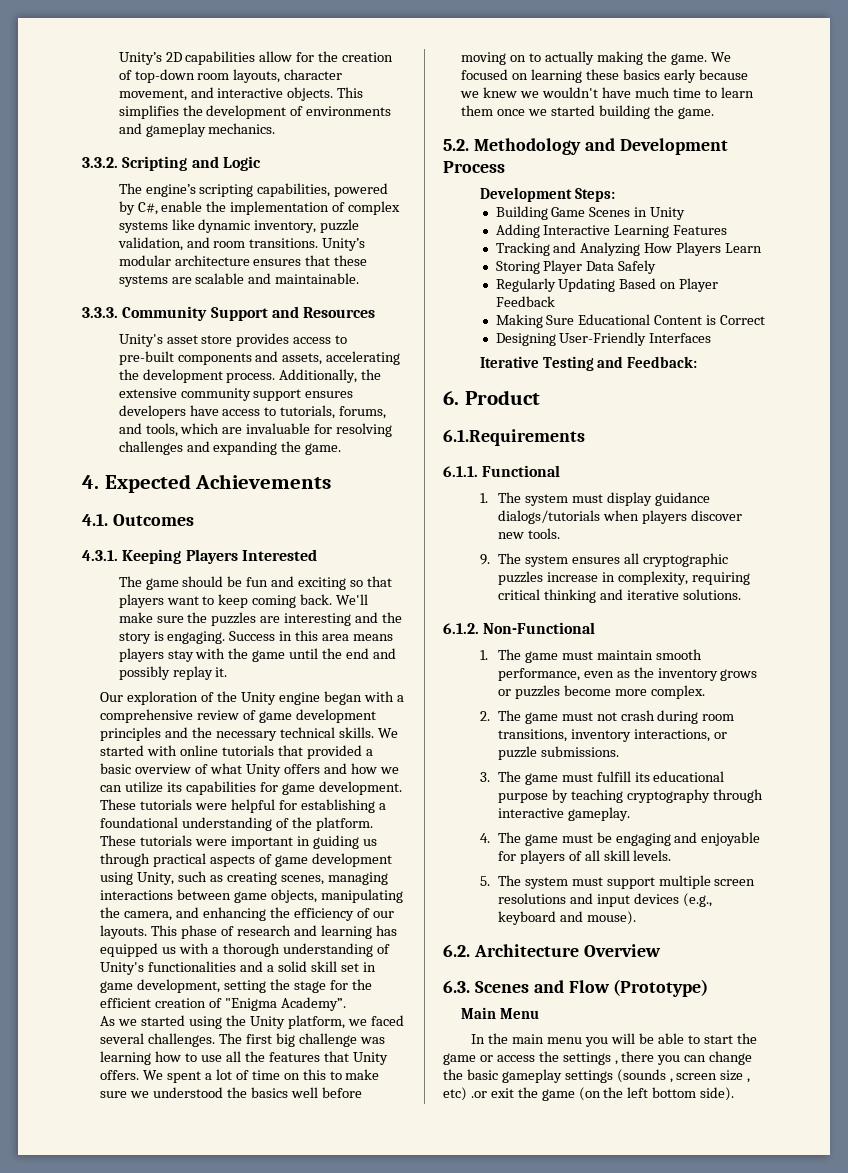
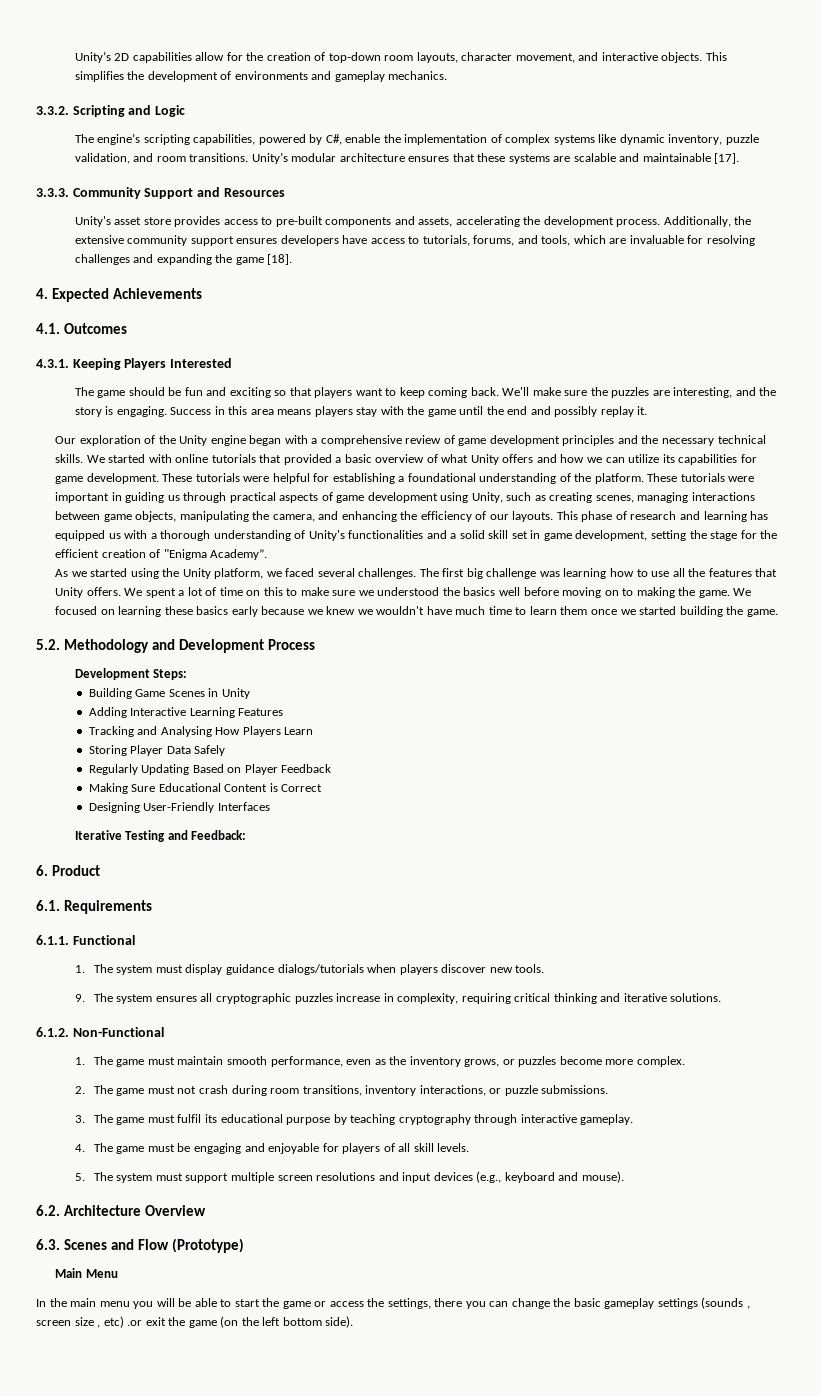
- Unity’s modular architecture ensures that these systems are scalable and maintainable.
+ Unity’s modular architecture ensures that these systems are scalable and maintainable [17].
- Additionally, the extensive community support ensures developers have access to tutorials, forums, and tools, which are invaluable for resolving challenges and expanding the game.
+ Additionally, the extensive community support ensures developers have access to tutorials, forums, and tools, which are invaluable for resolving challenges and expanding the game [18].
- We'll make sure the puzzles are interesting and the story is engaging.
+ We'll make sure the puzzles are interesting, and the story is engaging.
- We spent a lot of time on this to make sure we understood the basics well before moving on to actually making the game.
+ We spent a lot of time on this to make sure we understood the basics well before moving on to making the game.
- Tracking and Analyzing How Players Learn
+ Tracking and Analysing How Players Learn
- 6.1.Requirements
+ 6.1. Requirements
- 1. The game must maintain smooth performance, even as the inventory grows or puzzles become more complex.
+ 1. The game must maintain smooth performance, even as the inventory grows, or puzzles become more complex.
- 3. The game must fulfill its educational purpose by teaching cryptography through interactive gameplay.
+ 3. The game must fulfil its educational purpose by teaching cryptography through interactive gameplay.
- In the main menu you will be able to start the game or access the settings , there you can change the basic gameplay settings (sounds , screen size , etc) .or exit the game (on the left bottom side).
+ In the main menu you will be able to start the game or access the settings, there you can change the basic gameplay settings (sounds , screen size , etc) .or exit the game (on the left bottom side).

